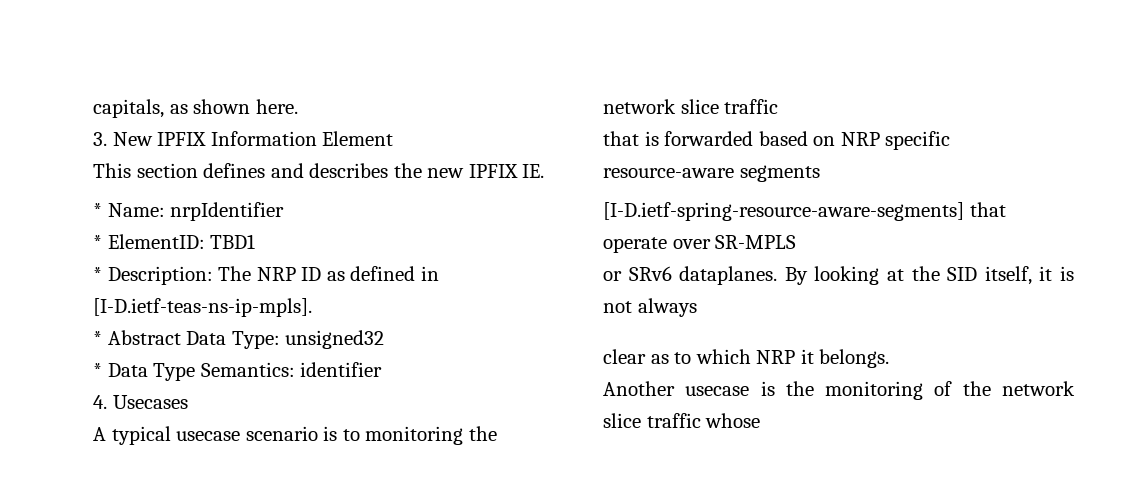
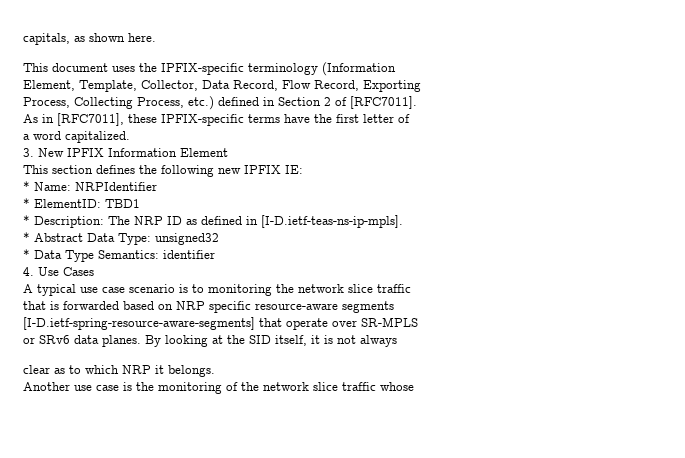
+ This document uses the IPFIX-specific terminology (Information
+ Element, Template, Collector, Data Record, Flow Record, Exporting
+ Process, Collecting Process, etc.) defined in Section 2 of [RFC7011].
+ As in [RFC7011], these IPFIX-specific terms have the first letter of
+ a word capitalized.
- This section defines and describes the new IPFIX IE.
+ This section defines the following new IPFIX IE:
- * Name: nrpIdentifier
+ * Name: NRPIdentifier
- 4. Usecases
+ 4. Use Cases
- A typical usecase scenario is to monitoring the network slice traffic
+ A typical use case scenario is to monitoring the network slice traffic
- or SRv6 dataplanes.
+ or SRv6 data planes.
- Another usecase is the monitoring of the network slice traffic whose
+ Another use case is the monitoring of the network slice traffic whose

